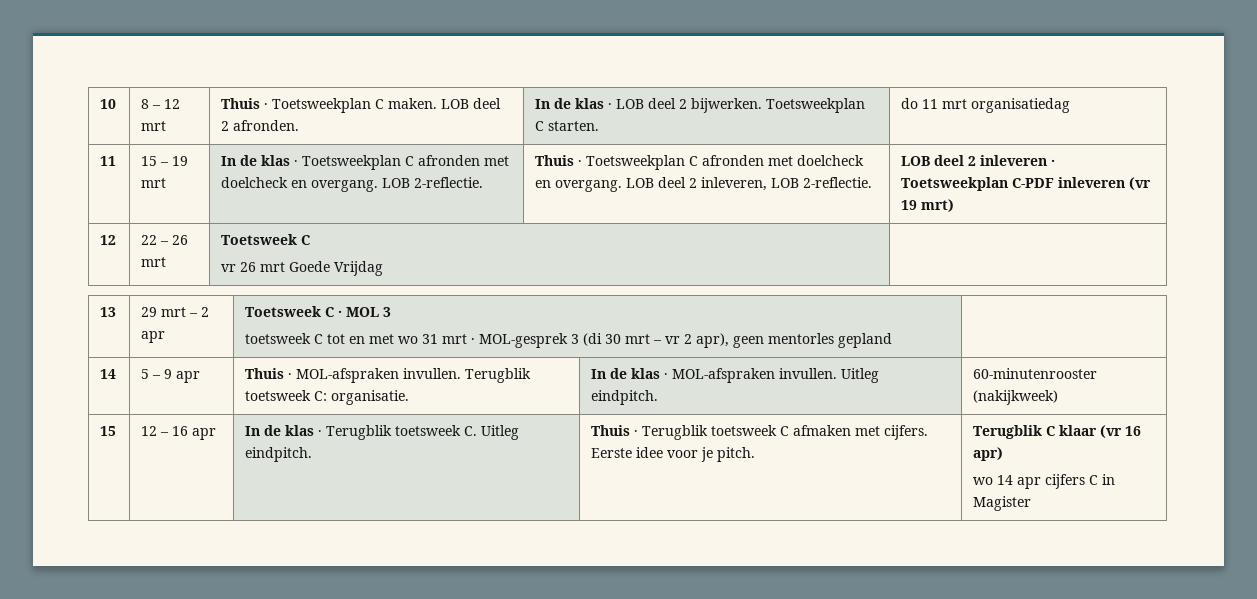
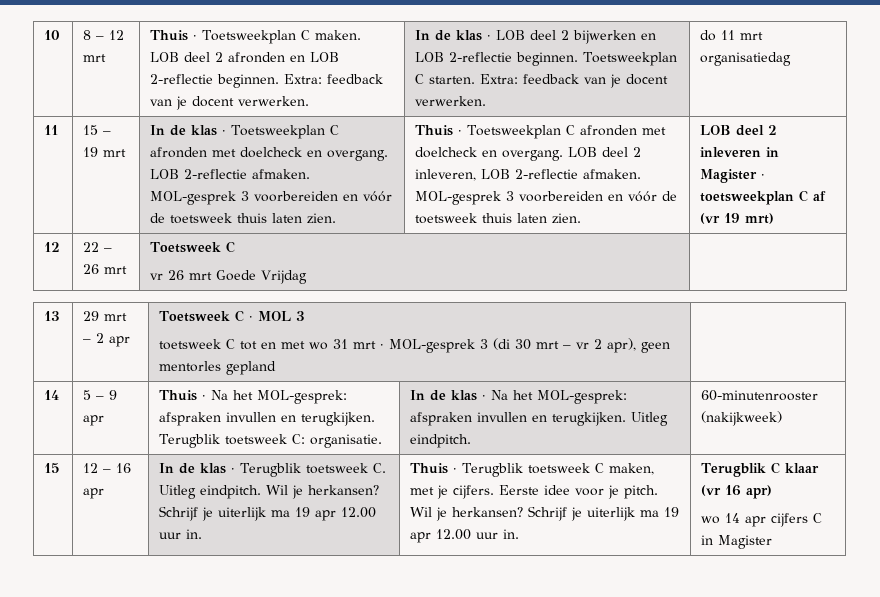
- LOB deel 2 afronden.
+ LOB deel 2 afronden en LOB 2-reflectie beginnen. Extra: feedback van je docent verwerken.
- In de klas · LOB deel 2 bijwerken. Toetsweekplan C starten.
+ In de klas · LOB deel 2 bijwerken en LOB 2-reflectie beginnen. Toetsweekplan C starten. Extra: feedback van je docent verwerken.
- In de klas · Toetsweekplan C afronden met doelcheck en overgang. LOB 2-reflectie.
+ In de klas · Toetsweekplan C afronden met doelcheck en overgang. LOB 2-reflectie afmaken. MOL-gesprek 3 voorbereiden en vóór de toetsweek thuis laten zien.
- LOB deel 2 inleveren, LOB 2-reflectie. | LOB deel 2 inleveren · Toetsweekplan C-PDF inleveren (vr 19 mrt)
+ LOB deel 2 inleveren, LOB 2-reflectie afmaken. MOL-gesprek 3 voorbereiden en vóór de toetsweek thuis laten zien. | LOB deel 2 inleveren in Magister · toetsweekplan C af (vr 19 mrt)
- 14 | 5 – 9 apr | Thuis · MOL-afspraken invullen. Terugblik toetsweek C: organisatie. | In de klas · MOL-afspraken invullen. Uitleg eindpitch. | 60-minutenrooster (nakijkweek)
+ 14 | 5 – 9 apr | Thuis · Na het MOL-gesprek: afspraken invullen en terugkijken. Terugblik toetsweek C: organisatie. | In de klas · Na het MOL-gesprek: afspraken invullen en terugkijken. Uitleg eindpitch. | 60-minutenrooster (nakijkweek)
- In de klas · Terugblik toetsweek C. Uitleg eindpitch.
+ In de klas · Terugblik toetsweek C. Uitleg eindpitch. Wil je herkansen? Schrijf je uiterlijk ma 19 apr 12.00 uur in.
- Thuis · Terugblik toetsweek C afmaken met cijfers.
+ Thuis · Terugblik toetsweek C maken, met je cijfers.
- Eerste idee voor je pitch.
+ Eerste idee voor je pitch. Wil je herkansen? Schrijf je uiterlijk ma 19 apr 12.00 uur in.

